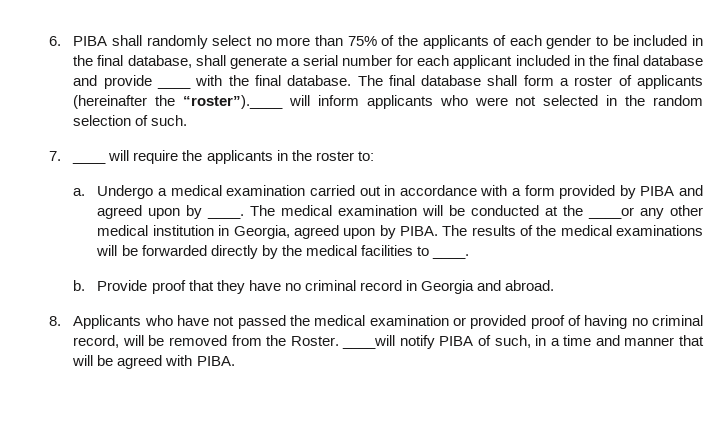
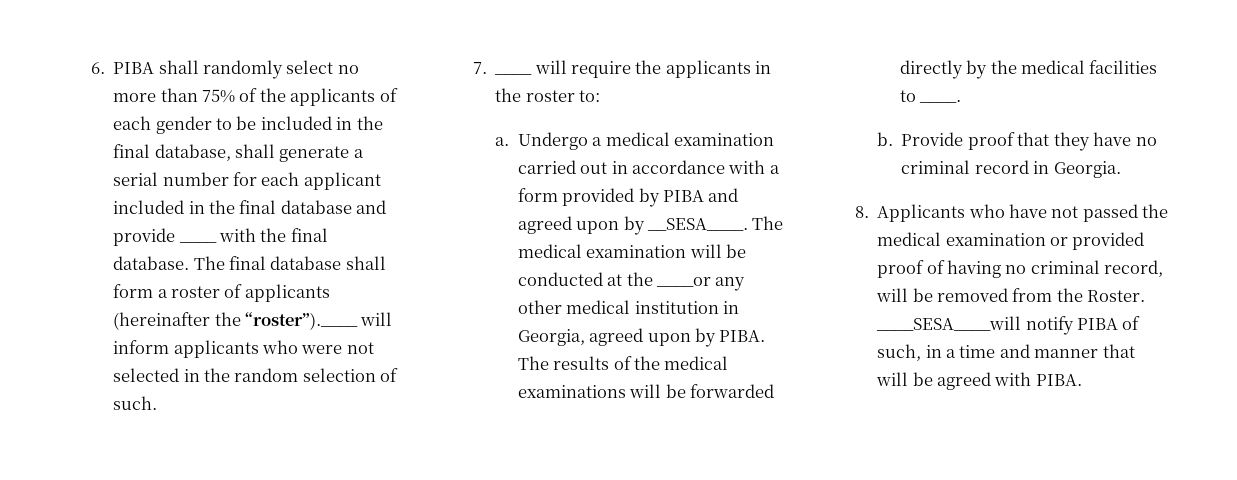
- Undergo a medical examination carried out in accordance with a form provided by PIBA and agreed upon by ____.
+ Undergo a medical examination carried out in accordance with a form provided by PIBA and agreed upon by __SESA____.
- Provide proof that they have no criminal record in Georgia and abroad.
+ Provide proof that they have no criminal record in Georgia.
- ____will notify PIBA of such, in a time and manner that will be agreed with PIBA.
+ ____SESA____will notify PIBA of such, in a time and manner that will be agreed with PIBA.

